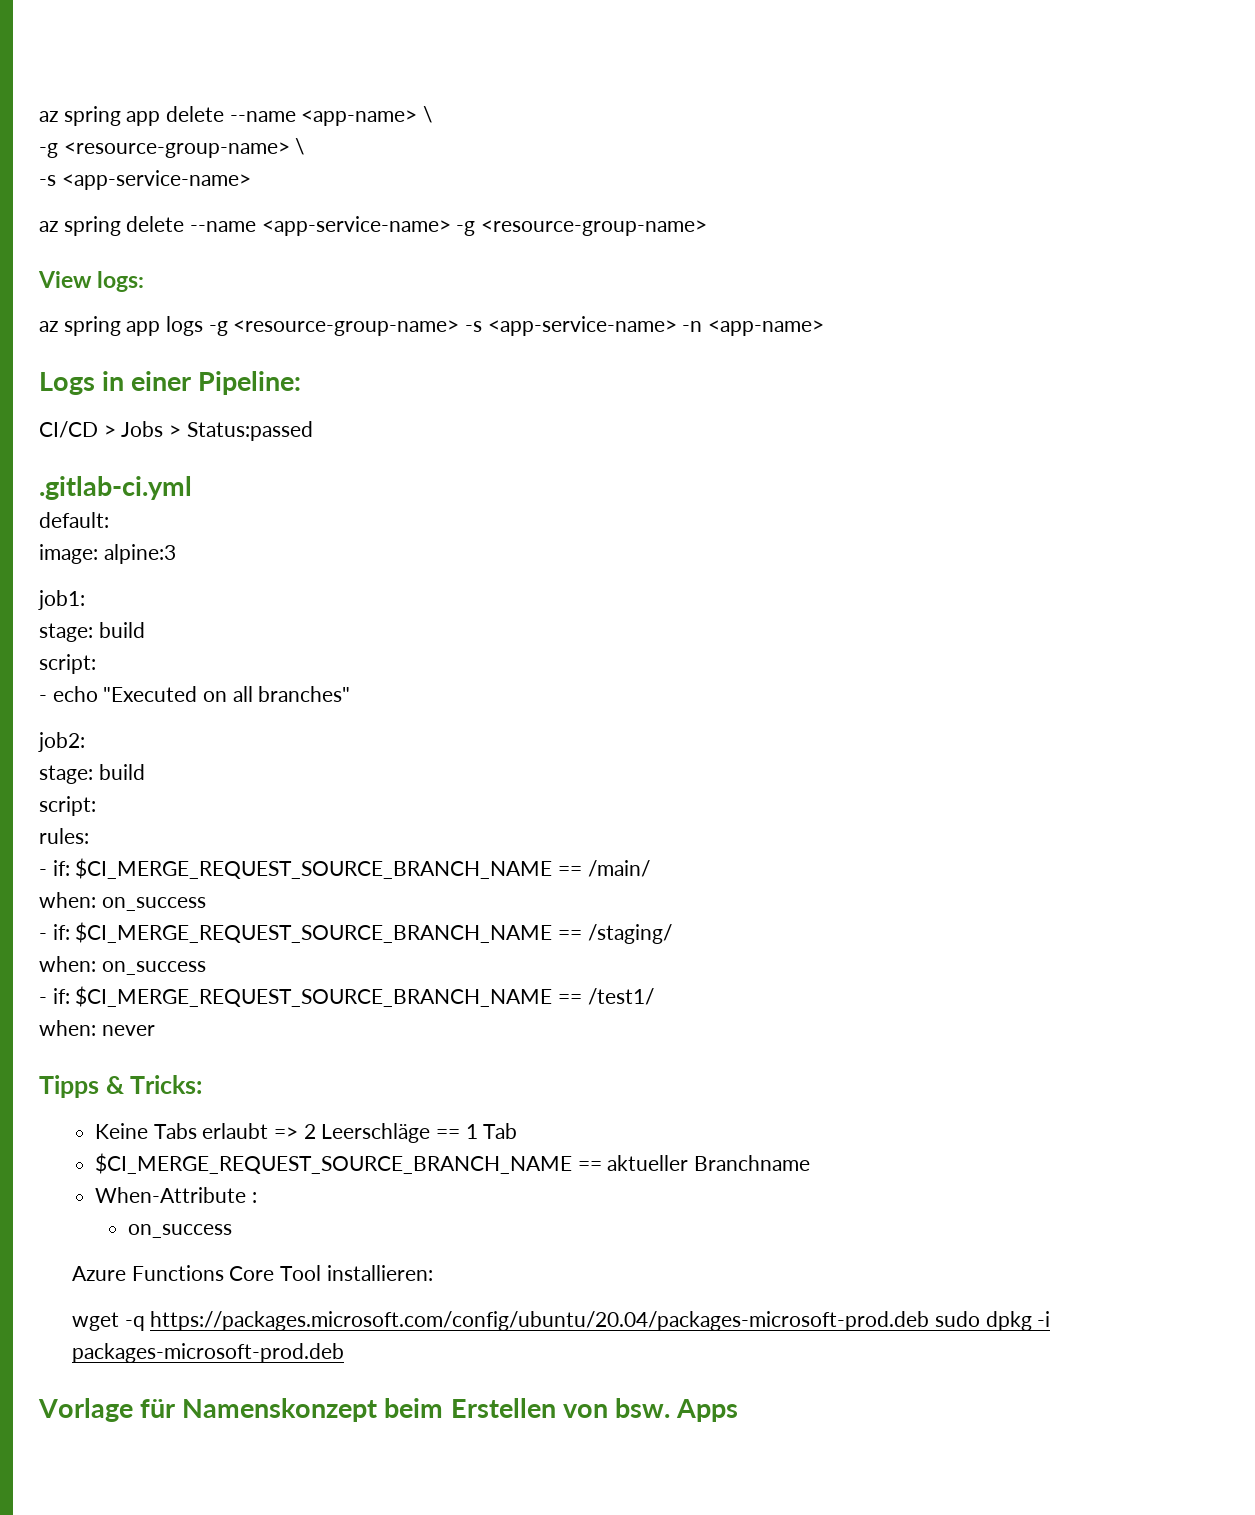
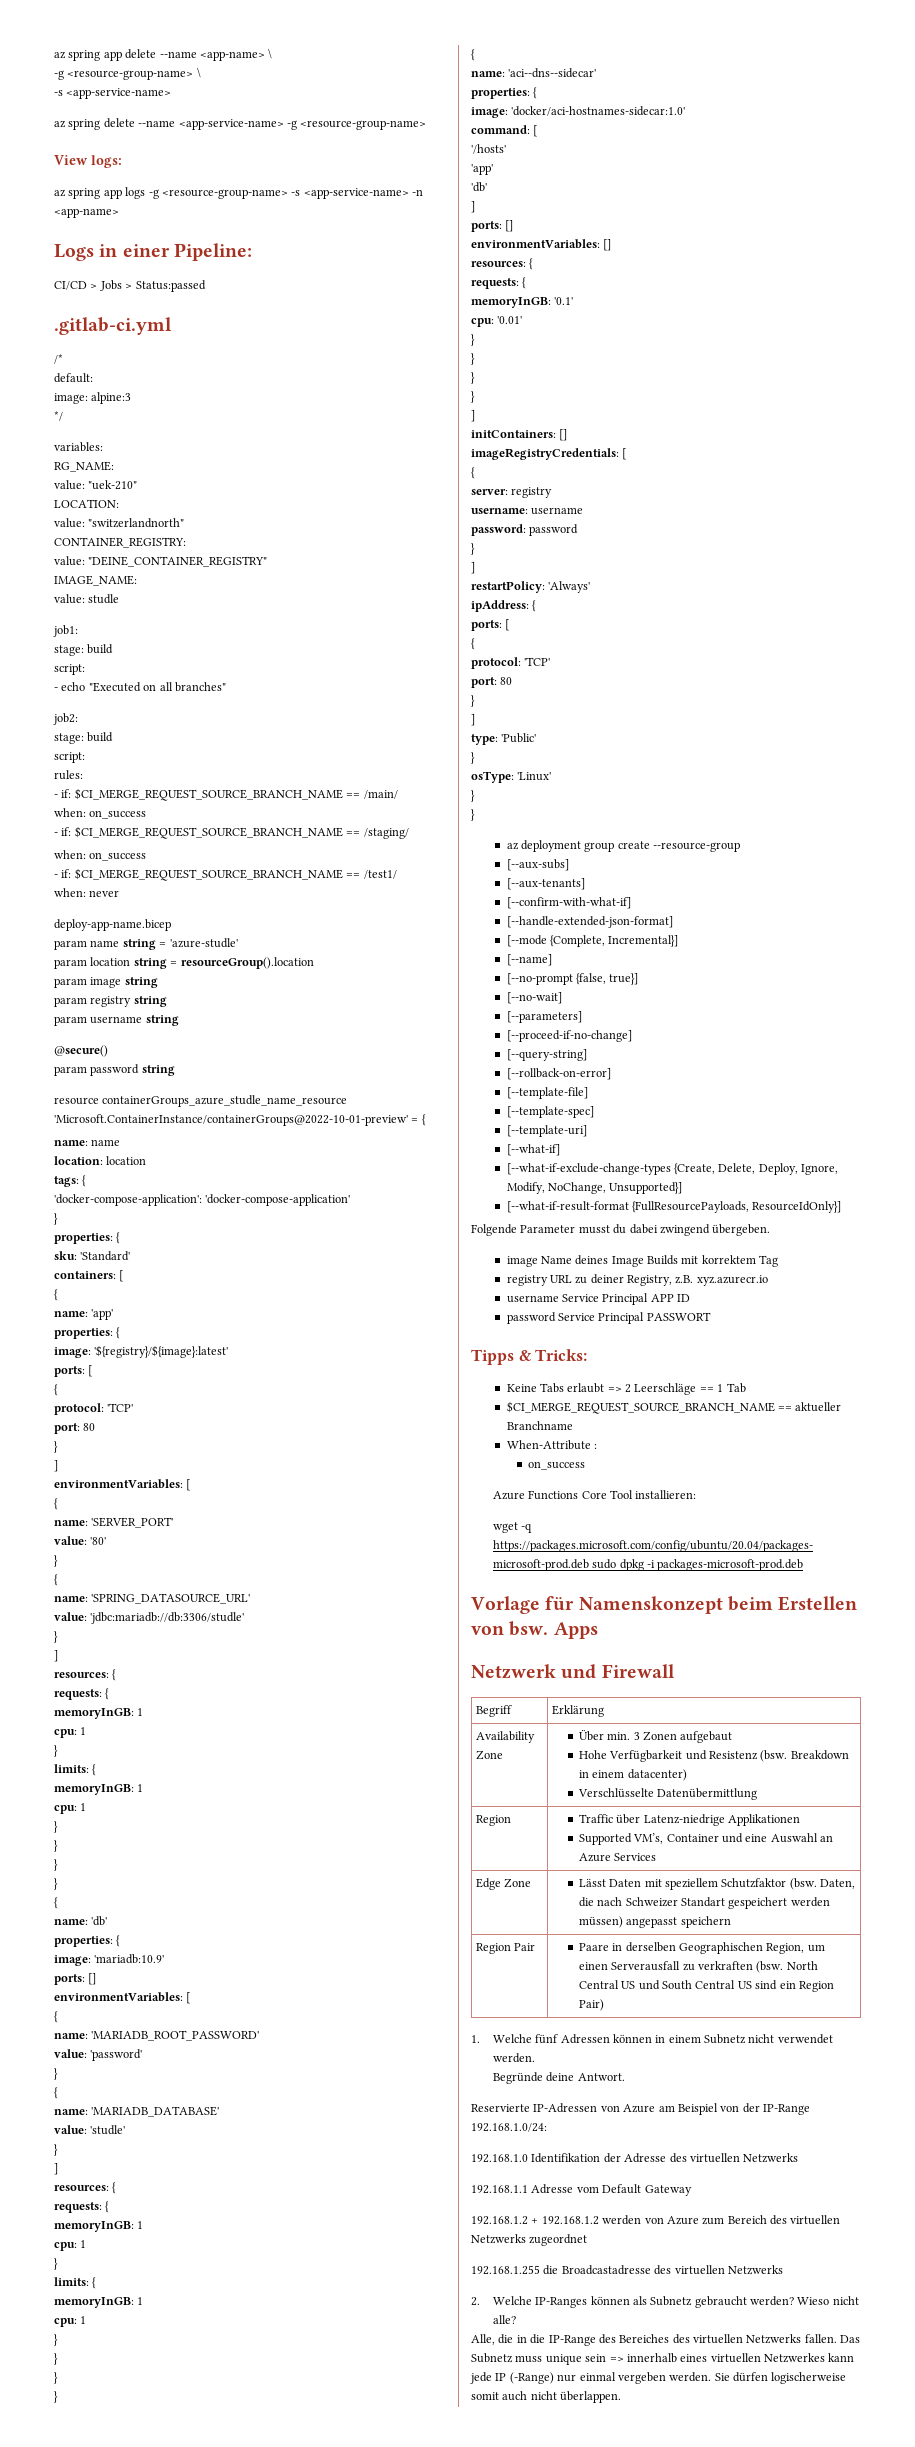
+ /*
+ */
+ variables:
+ RG_NAME:
+ value: "uek-210"
+ LOCATION:
+ value: "switzerlandnorth"
+ CONTAINER_REGISTRY:
+ value: "DEINE_CONTAINER_REGISTRY"
+ IMAGE_NAME:
+ value: studle
+ deploy-app-name.bicep
+ param name string = 'azure-studle'
+ param location string = resourceGroup().location
+ param image string
+ param registry string
+ param username string
+ @secure()
+ param password string
+ resource containerGroups_azure_studle_name_resource 'Microsoft.ContainerInstance/containerGroups@2022-10-01-preview' = {
+ name: name
+ location: location
+ tags: {
+ 'docker-compose-application': 'docker-compose-application'
+ }
+ properties: {
+ sku: 'Standard'
+ containers: [
+ {
+ name: 'app'
+ properties: {
+ image: '${registry}/${image}:latest'
+ ports: [
+ {
+ protocol: 'TCP'
+ port: 80
+ }
+ ]
+ environmentVariables: [
+ {
+ name: 'SERVER_PORT'
+ value: '80'
+ }
+ {
+ name: 'SPRING_DATASOURCE_URL'
+ value: 'jdbc:mariadb://db:3306/studle'
+ }
+ ]
+ resources: {
+ requests: {
+ memoryInGB: 1
+ cpu: 1
+ }
+ limits: {
+ memoryInGB: 1
+ cpu: 1
+ }
+ }
+ }
+ }
+ {
+ name: 'db'
+ properties: {
+ image: 'mariadb:10.9'
+ ports: []
+ environmentVariables: [
+ {
+ name: 'MARIADB_ROOT_PASSWORD'
+ value: 'password'
+ }
+ {
+ name: 'MARIADB_DATABASE'
+ value: 'studle'
+ }
+ ]
+ resources: {
+ requests: {
+ memoryInGB: 1
+ cpu: 1
+ }
+ limits: {
+ memoryInGB: 1
+ cpu: 1
+ }
+ }
+ }
+ }
+ {
+ name: 'aci--dns--sidecar'
+ properties: {
+ image: 'docker/aci-hostnames-sidecar:1.0'
+ command: [
+ '/hosts'
+ 'app'
+ 'db'
+ ]
+ ports: []
+ environmentVariables: []
+ resources: {
+ requests: {
+ memoryInGB: '0.1'
+ cpu: '0.01'
+ }
+ }
+ }
+ }
+ ]
+ initContainers: []
+ imageRegistryCredentials: [
+ {
+ server: registry
+ username: username
+ password: password
+ }
+ ]
+ restartPolicy: 'Always'
+ ipAddress: {
+ ports: [
+ {
+ protocol: 'TCP'
+ port: 80
+ }
+ ]
+ type: 'Public'
+ }
+ osType: 'Linux'
+ }
+ }
+ az deployment group create --resource-group
+ [--aux-subs]
+ [--aux-tenants]
+ [--confirm-with-what-if]
+ [--handle-extended-json-format]
+ [--mode {Complete, Incremental}]
+ [--name]
+ [--no-prompt {false, true}]
+ [--no-wait]
+ [--parameters]
+ [--proceed-if-no-change]
+ [--query-string]
+ [--rollback-on-error]
+ [--template-file]
+ [--template-spec]
+ [--template-uri]
+ [--what-if]
+ [--what-if-exclude-change-types {Create, Delete, Deploy, Ignore, Modify, NoChange, Unsupported}]
+ [--what-if-result-format {FullResourcePayloads, ResourceIdOnly}]
+ Folgende Parameter musst du dabei zwingend übergeben.
+ image Name deines Image Builds mit korrektem Tag
+ registry URL zu deiner Registry, z.B. xyz.azurecr.io
+ username Service Principal APP ID
+ password Service Principal PASSWORT
+ Netzwerk und Firewall
+ Begriff | Erklärung
+ Availability Zone | Über min. 3 Zonen aufgebaut
+ Hohe Verfügbarkeit und Resistenz (bsw. Breakdown in einem datacenter)
+ Verschlüsselte Datenübermittlung
+ Region | Traffic über Latenz-niedrige Applikationen
+ Supported VM’s, Container und eine Auswahl an Azure Services
+ Edge Zone | Lässt Daten mit speziellem Schutzfaktor (bsw. Daten, die nach Schweizer Standart gespeichert werden müssen) angepasst speichern
+ Region Pair | Paare in derselben Geographischen Region, um einen Serverausfall zu verkraften (bsw. North Central US und South Central US sind ein Region Pair)
+ 1. Welche fünf Adressen können in einem Subnetz nicht verwendet werden.
+ Begründe deine Antwort.
+ Reservierte IP-Adressen von Azure am Beispiel von der IP-Range 192.168.1.0/24:
+ 192.168.1.0 Identifikation der Adresse des virtuellen Netzwerks
+ 192.168.1.1 Adresse vom Default Gateway
+ 192.168.1.2 + 192.168.1.2 werden von Azure zum Bereich des virtuellen Netzwerks zugeordnet
+ 192.168.1.255 die Broadcastadresse des virtuellen Netzwerks
+ 2. Welche IP-Ranges können als Subnetz gebraucht werden? Wieso nicht alle?
+ Alle, die in die IP-Range des Bereiches des virtuellen Netzwerks fallen. Das Subnetz muss unique sein => innerhalb eines virtuellen Netzwerkes kann jede IP (-Range) nur einmal vergeben werden. Sie dürfen logischerweise somit auch nicht überlappen.

